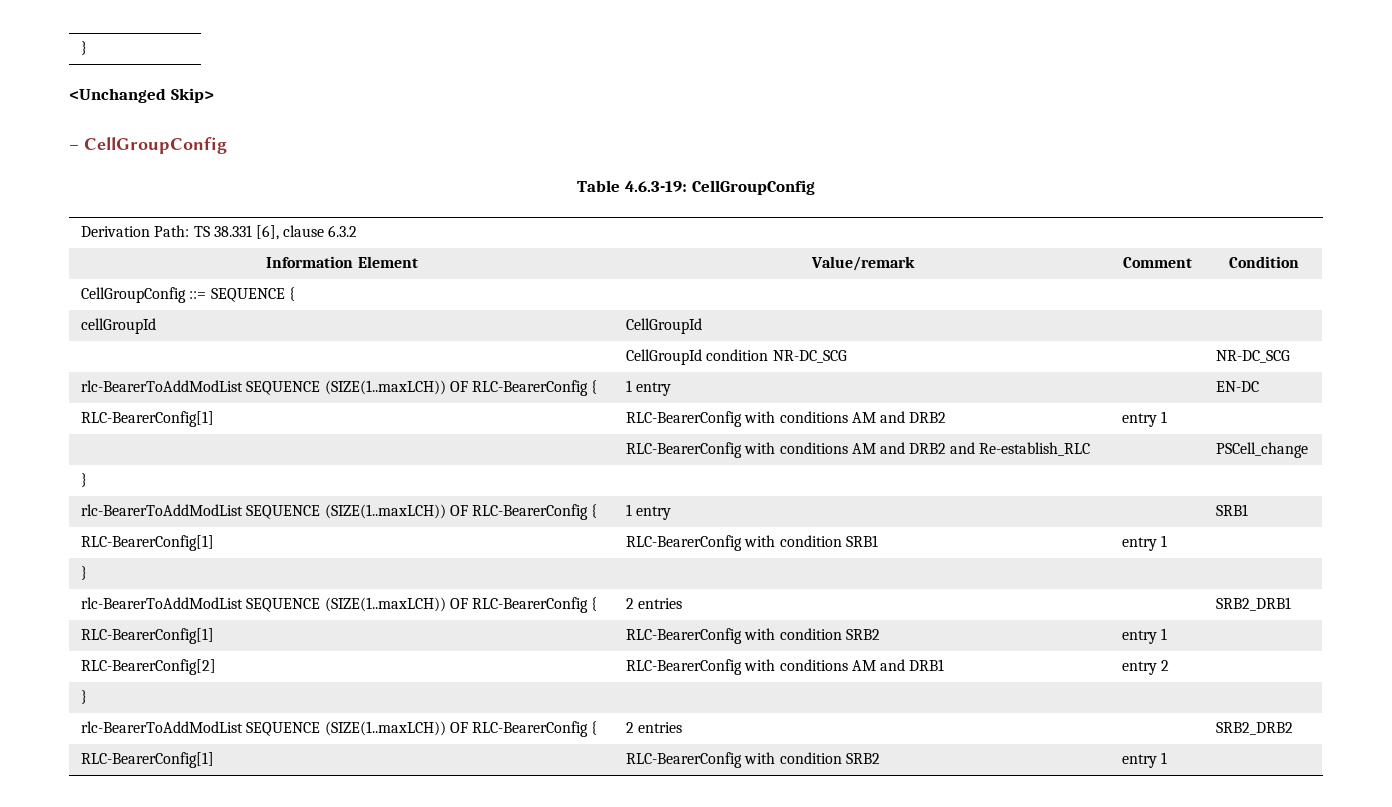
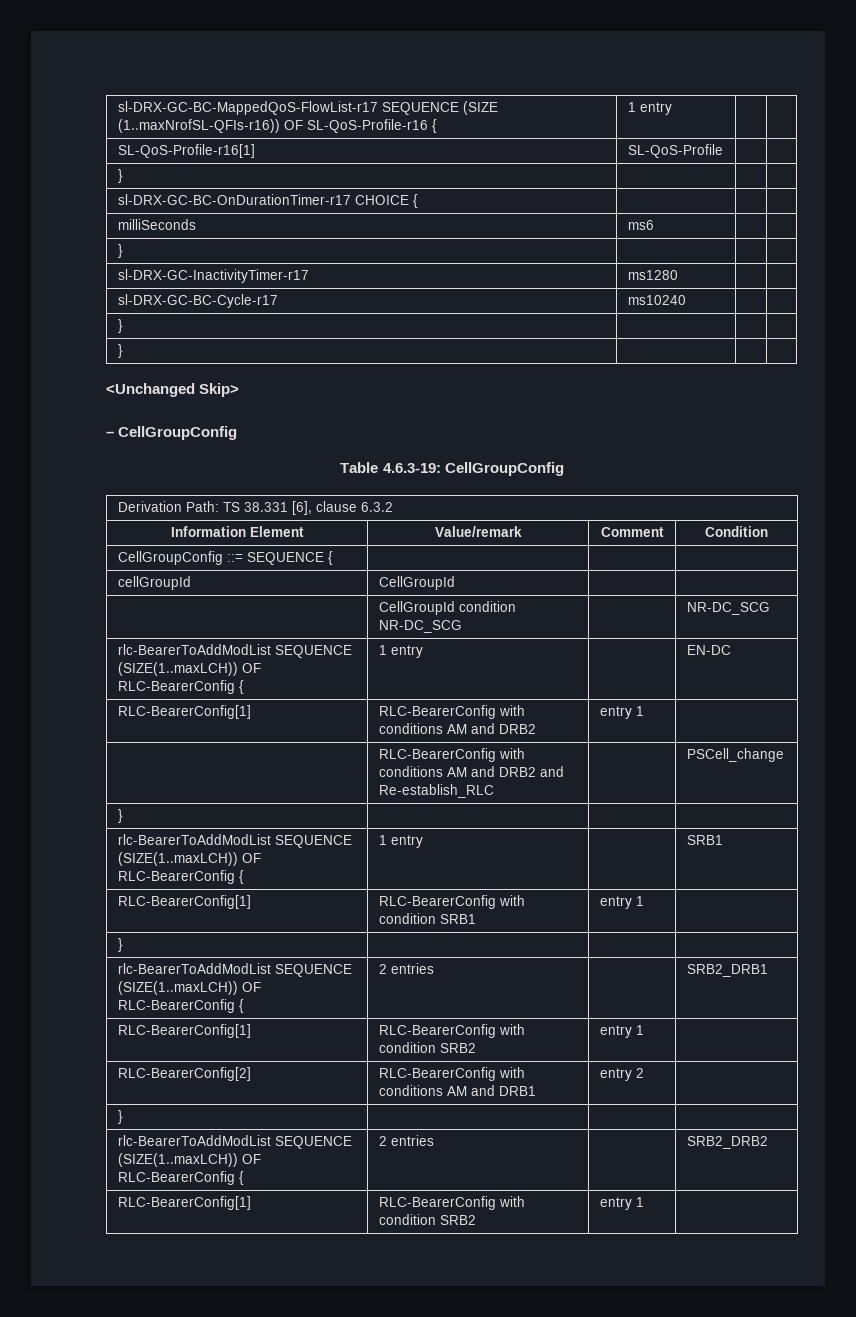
+ sl-DRX-GC-BC-MappedQoS-FlowList-r17 SEQUENCE (SIZE (1..maxNrofSL-QFIs-r16)) OF SL-QoS-Profile-r16 { | 1 entry | |
+ SL-QoS-Profile-r16[1] | SL-QoS-Profile | |
+ } | | |
+ sl-DRX-GC-BC-OnDurationTimer-r17 CHOICE { | | |
+ milliSeconds | ms6 | |
+ } | | |
+ sl-DRX-GC-InactivityTimer-r17 | ms1280 | |
+ sl-DRX-GC-BC-Cycle-r17 | ms10240 | |
+ } | | |

